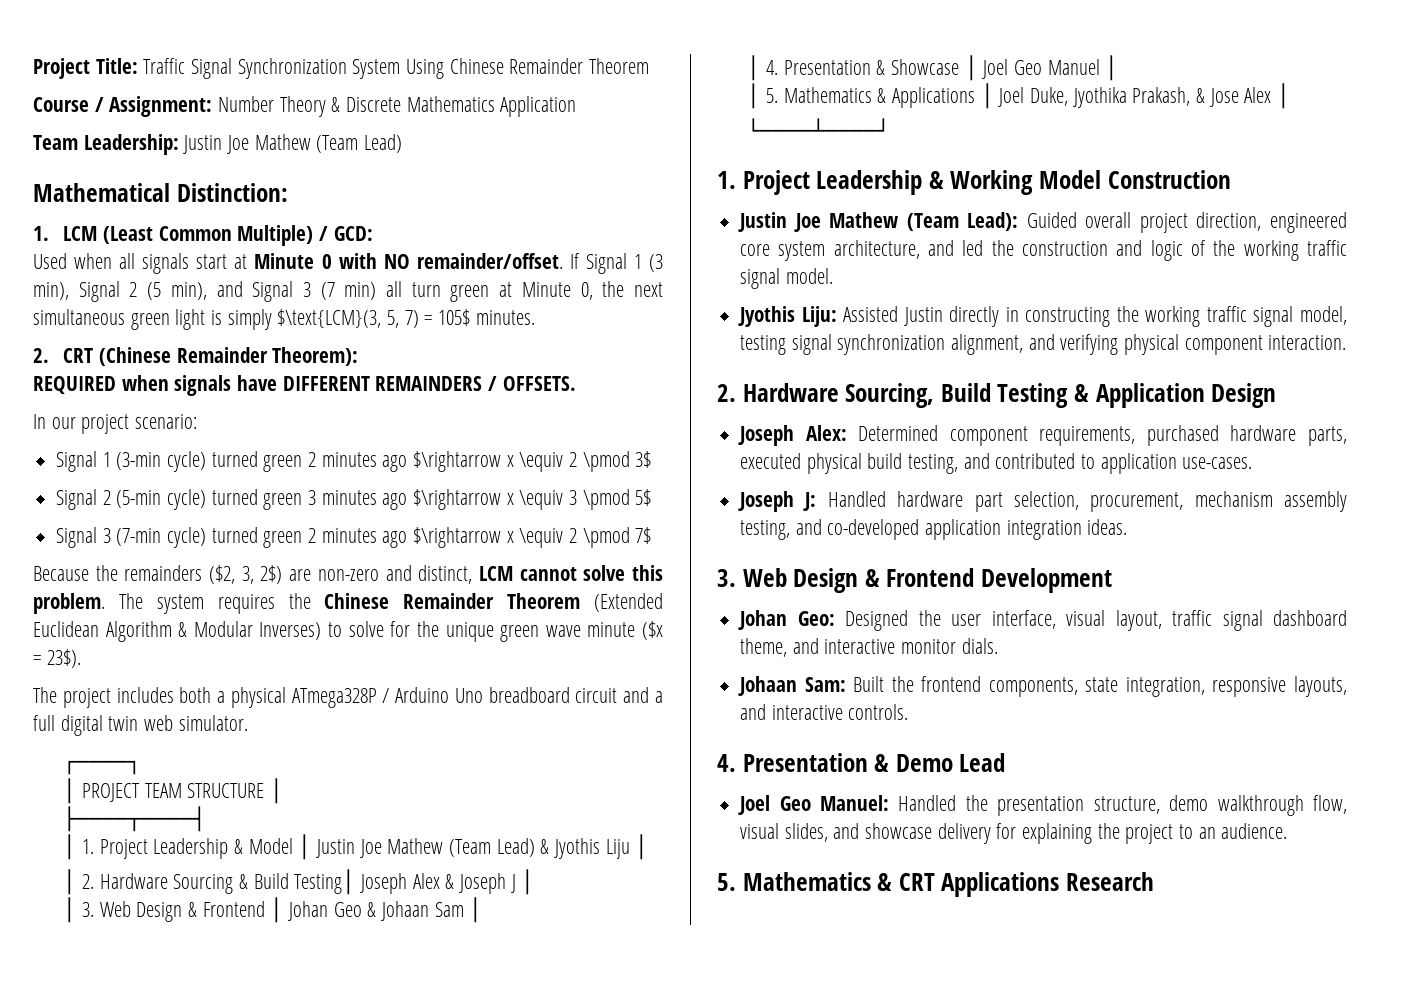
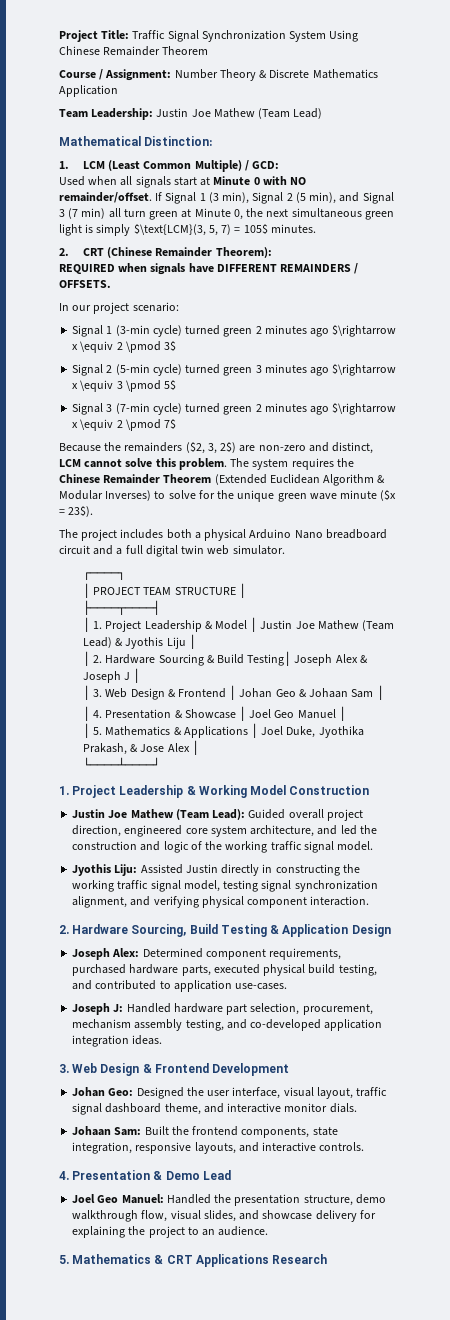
- The project includes both a physical ATmega328P / Arduino Uno breadboard circuit and a full digital twin web simulator.
+ The project includes both a physical Arduino Nano breadboard circuit and a full digital twin web simulator.

